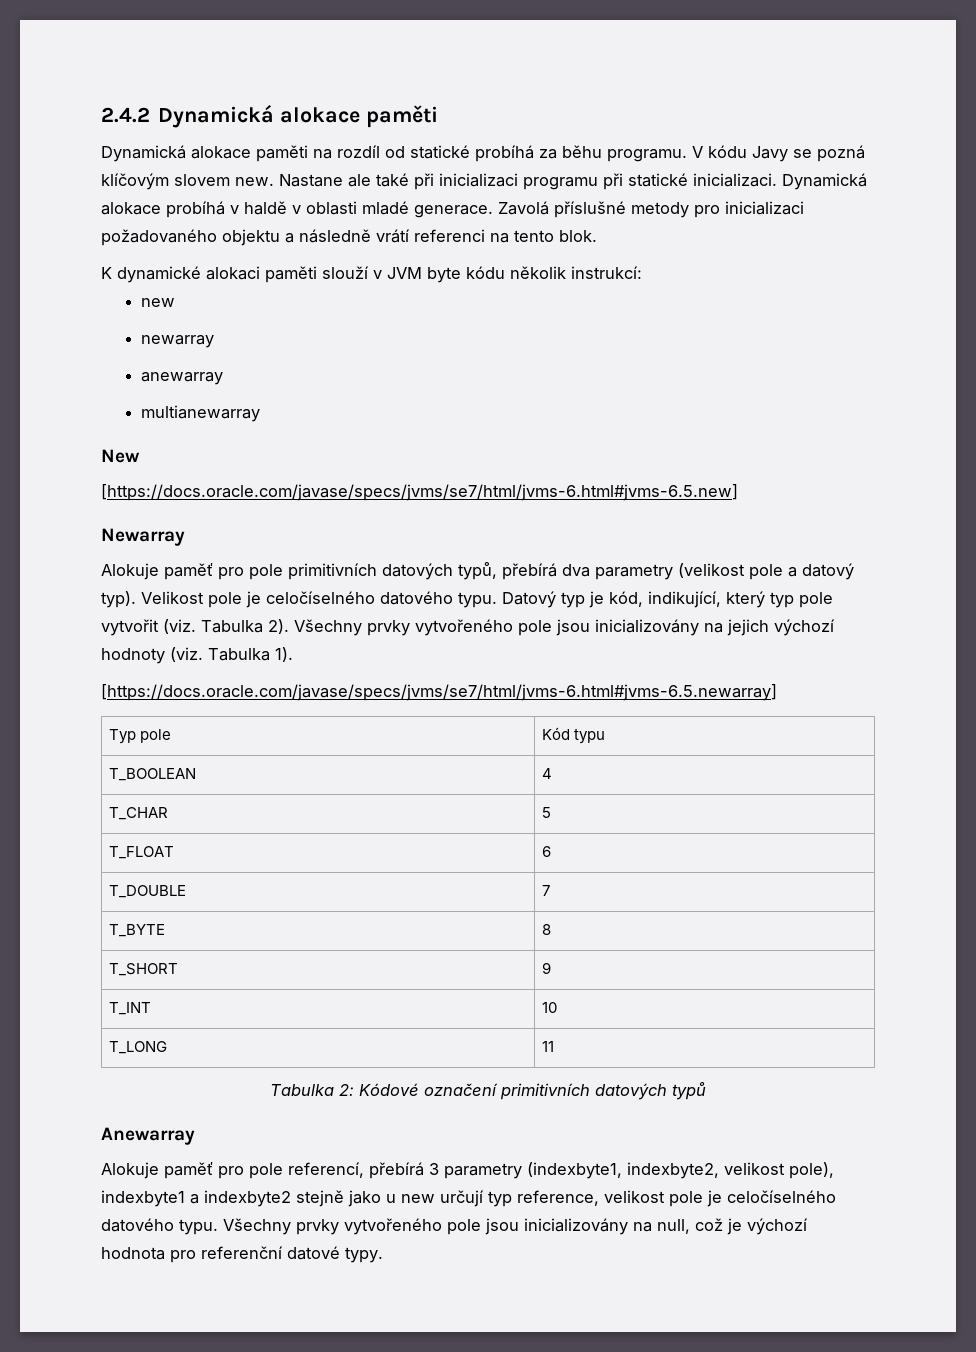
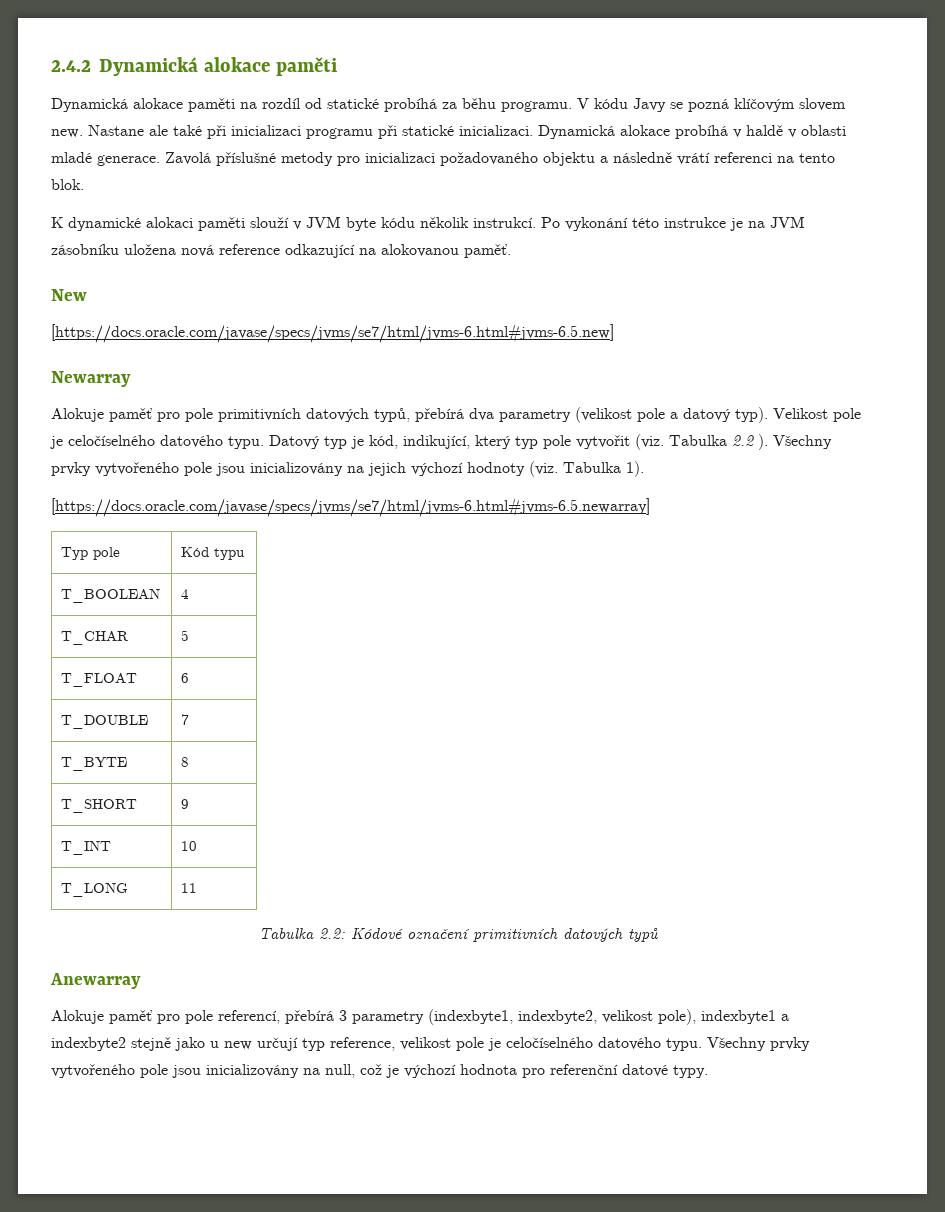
- K dynamické alokaci paměti slouží v JVM byte kódu několik instrukcí:
- new
- newarray
- anewarray
- multianewarray
+ K dynamické alokaci paměti slouží v JVM byte kódu několik instrukcí. Po vykonání této instrukce je na JVM zásobníku uložena nová reference odkazující na alokovanou paměť.
- Datový typ je kód, indikující, který typ pole vytvořit (viz. Tabulka 2).
+ Datový typ je kód, indikující, který typ pole vytvořit (viz. Tabulka 2.2 ).
- Tabulka 2: Kódové označení primitivních datových typů
+ Tabulka 2.2: Kódové označení primitivních datových typů

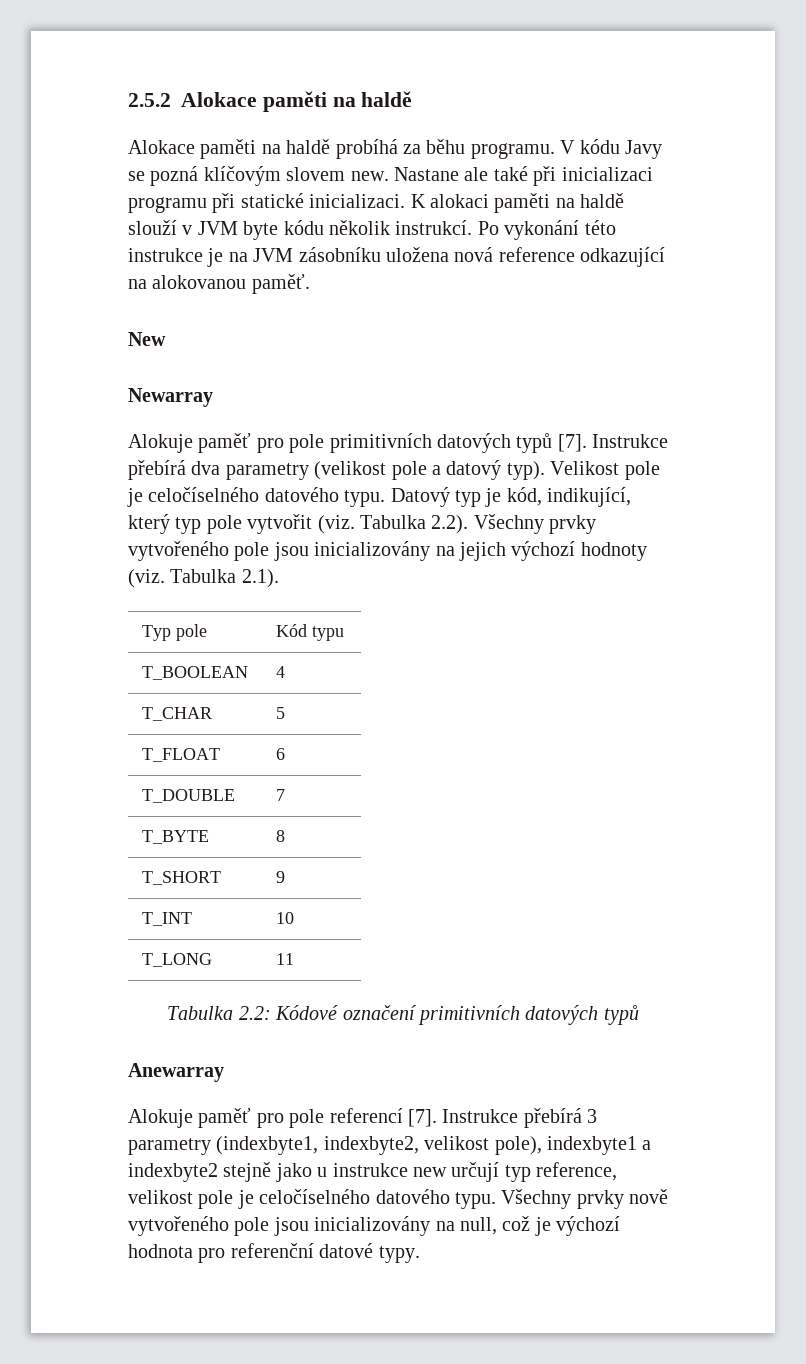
- 2.4.2 Dynamická alokace paměti
- Dynamická alokace paměti na rozdíl od statické probíhá za běhu programu.
+ 2.5.2 Alokace paměti na haldě
+ Alokace paměti na haldě probíhá za běhu programu.
- Dynamická alokace probíhá v haldě v oblasti mladé generace. Zavolá příslušné metody pro inicializaci požadovaného objektu a následně vrátí referenci na tento blok.
- K dynamické alokaci paměti slouží v JVM byte kódu několik instrukcí.
+ K alokaci paměti na haldě slouží v JVM byte kódu několik instrukcí.
- [https://docs.oracle.com/javase/specs/jvms/se7/html/jvms-6.html#jvms-6.5.new]
- Alokuje paměť pro pole primitivních datových typů, přebírá dva parametry (velikost pole a datový typ).
+ Alokuje paměť pro pole primitivních datových typů [7]. Instrukce přebírá dva parametry (velikost pole a datový typ).
- Datový typ je kód, indikující, který typ pole vytvořit (viz. Tabulka 2.2 ). Všechny prvky vytvořeného pole jsou inicializovány na jejich výchozí hodnoty (viz. Tabulka 1).
- [https://docs.oracle.com/javase/specs/jvms/se7/html/jvms-6.html#jvms-6.5.newarray]
+ Datový typ je kód, indikující, který typ pole vytvořit (viz. Tabulka 2.2). Všechny prvky vytvořeného pole jsou inicializovány na jejich výchozí hodnoty (viz. Tabulka 2.1).
- Alokuje paměť pro pole referencí, přebírá 3 parametry (indexbyte1, indexbyte2, velikost pole), indexbyte1 a indexbyte2 stejně jako u new určují typ reference, velikost pole je celočíselného datového typu.
+ Alokuje paměť pro pole referencí [7]. Instrukce přebírá 3 parametry (indexbyte1, indexbyte2, velikost pole), indexbyte1 a indexbyte2 stejně jako u instrukce new určují typ reference, velikost pole je celočíselného datového typu.
- Všechny prvky vytvořeného pole jsou inicializovány na null, což je výchozí hodnota pro referenční datové typy.
+ Všechny prvky nově vytvořeného pole jsou inicializovány na null, což je výchozí hodnota pro referenční datové typy.

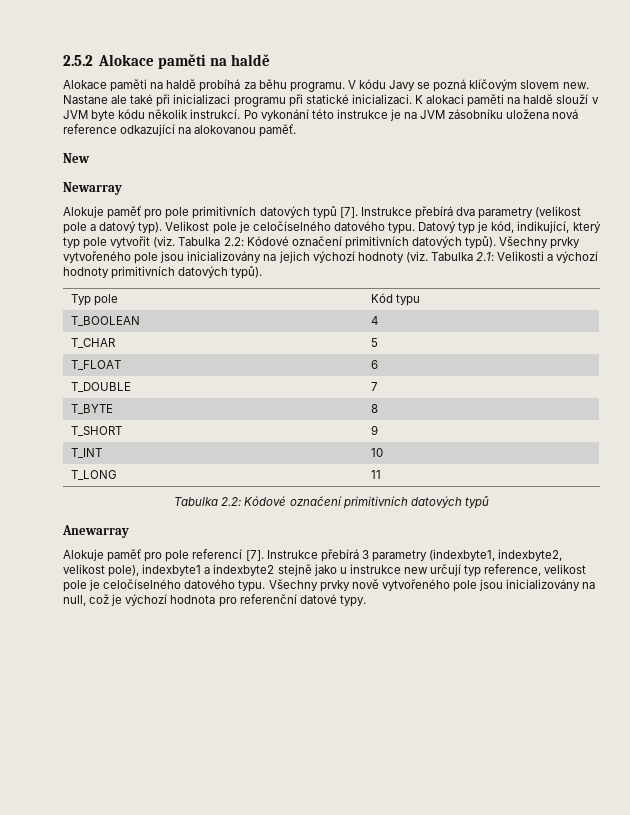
- Datový typ je kód, indikující, který typ pole vytvořit (viz. Tabulka 2.2). Všechny prvky vytvořeného pole jsou inicializovány na jejich výchozí hodnoty (viz. Tabulka 2.1).
+ Datový typ je kód, indikující, který typ pole vytvořit (viz. Tabulka 2.2: Kódové označení primitivních datových typů). Všechny prvky vytvořeného pole jsou inicializovány na jejich výchozí hodnoty (viz. Tabulka 2.1: Velikosti a výchozí hodnoty primitivních datových typů).

